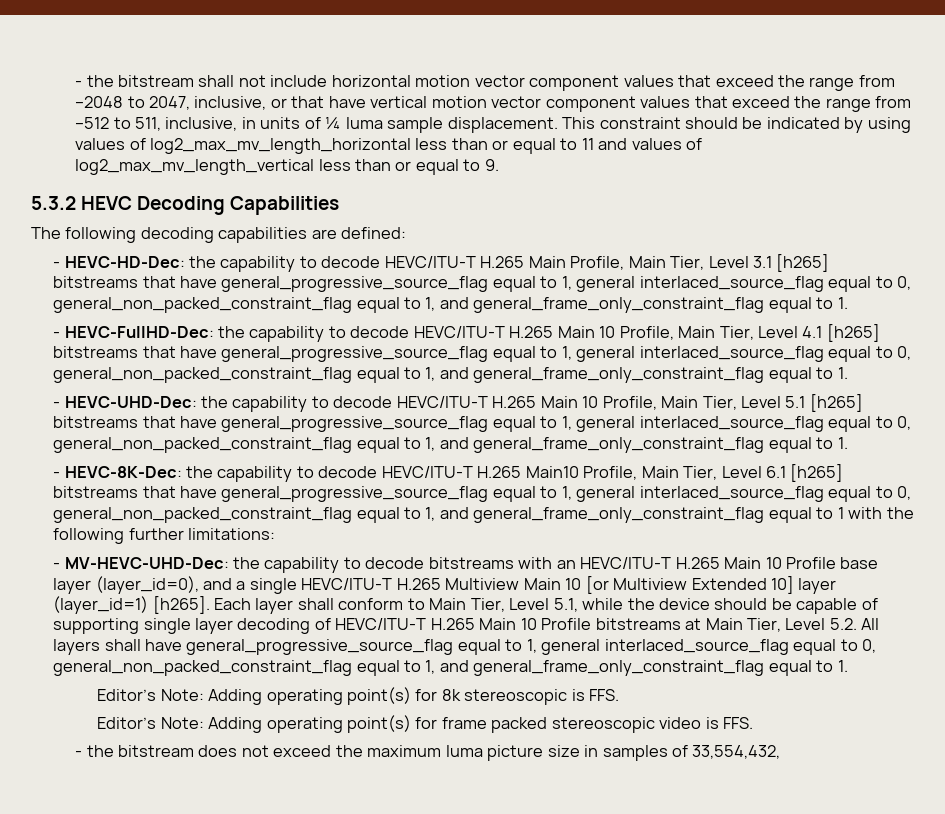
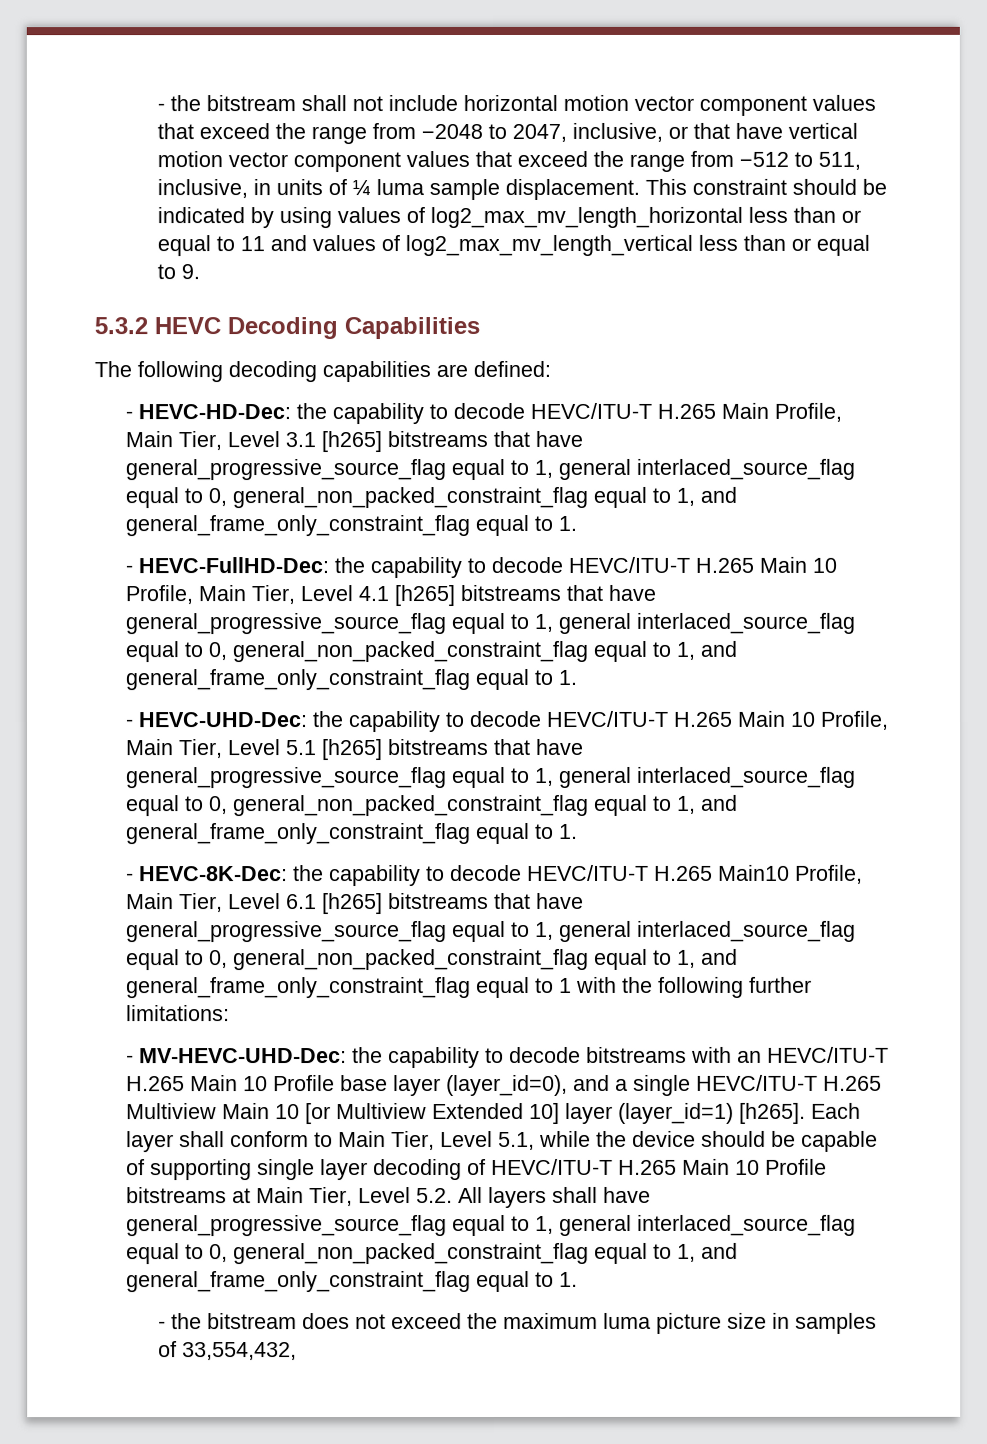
- Editor’s Note: Adding operating point(s) for 8k stereoscopic is FFS.
- Editor’s Note: Adding operating point(s) for frame packed stereoscopic video is FFS.

